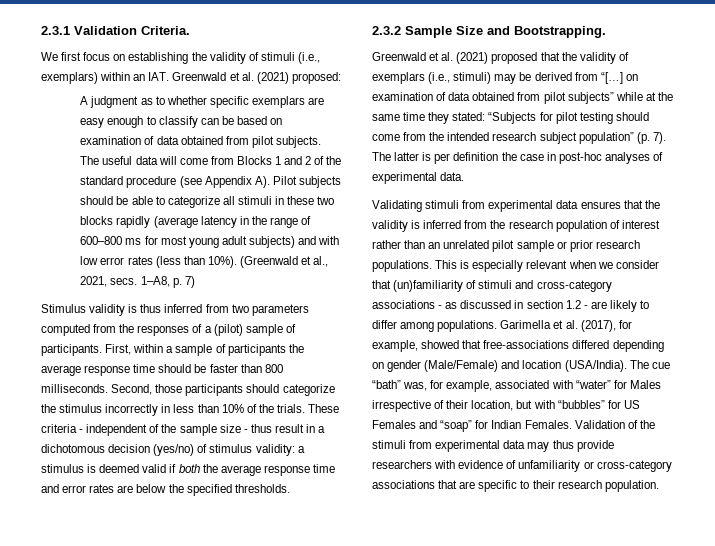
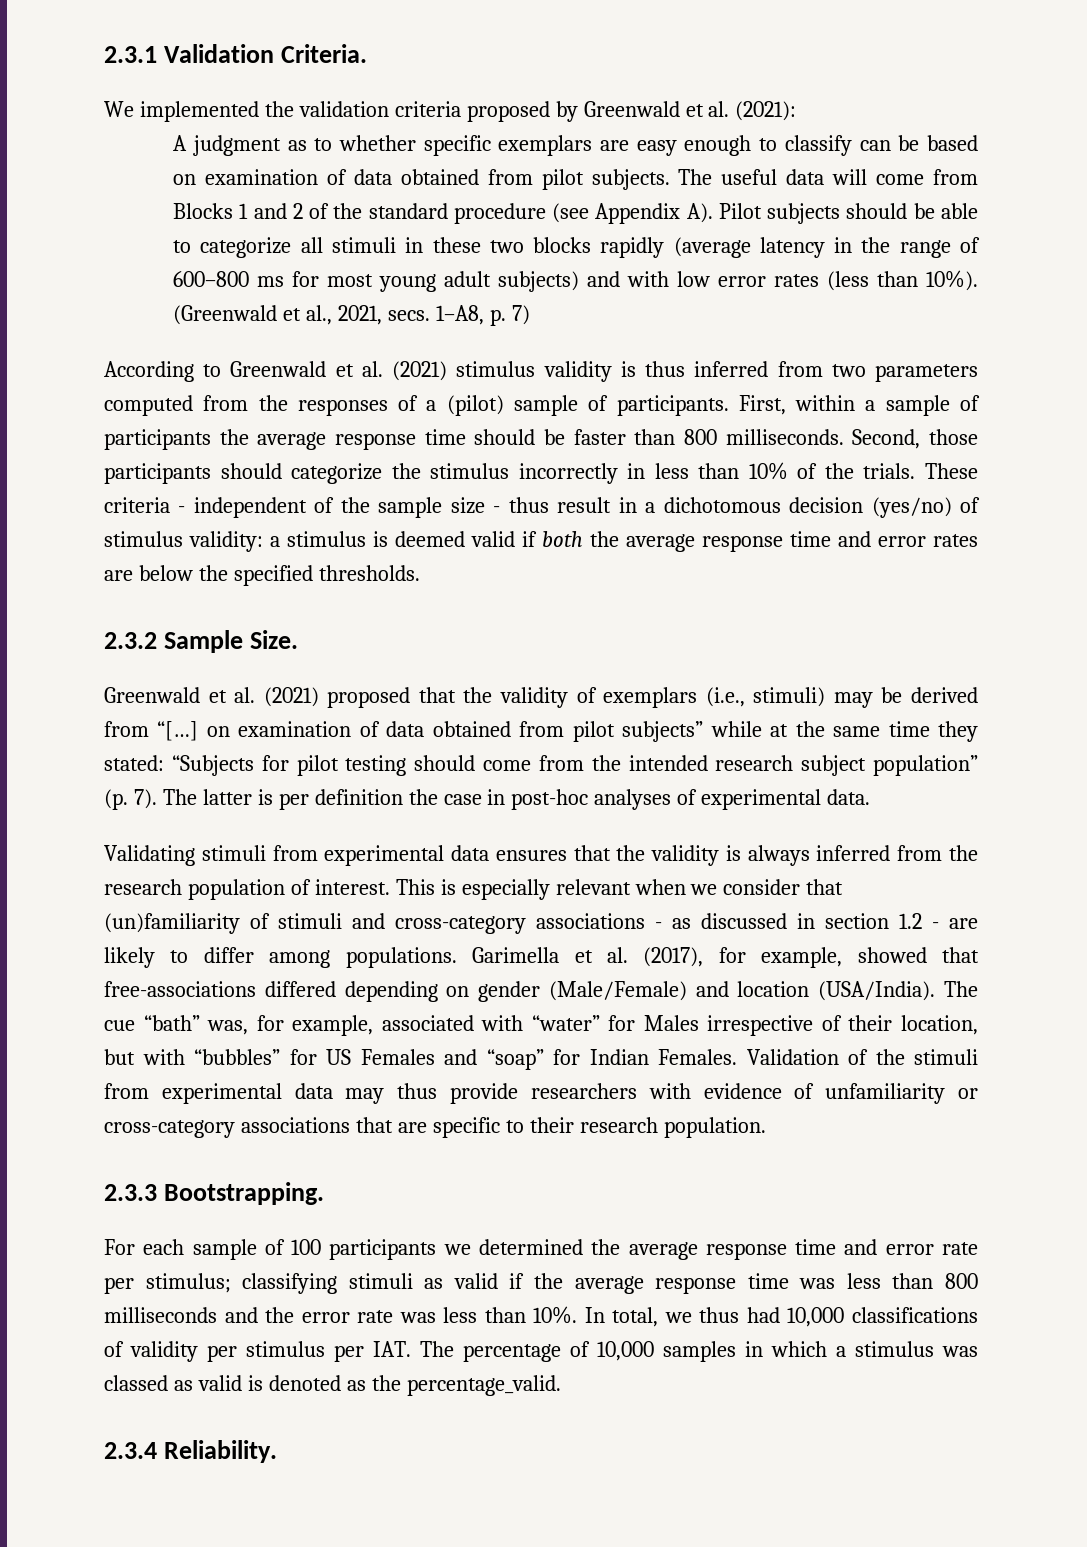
- We first focus on establishing the validity of stimuli (i.e., exemplars) within an IAT. Greenwald et al. (2021) proposed:
+ We implemented the validation criteria proposed by Greenwald et al. (2021):
- Stimulus validity is thus inferred from two parameters computed from the responses of a (pilot) sample of participants.
+ According to Greenwald et al. (2021) stimulus validity is thus inferred from two parameters computed from the responses of a (pilot) sample of participants.
- 2.3.2 Sample Size and Bootstrapping.
+ 2.3.2 Sample Size.
- Validating stimuli from experimental data ensures that the validity is inferred from the research population of interest rather than an unrelated pilot sample or prior research populations.
+ Validating stimuli from experimental data ensures that the validity is always inferred from the research population of interest.
+ 2.3.3 Bootstrapping.
+ For each sample of 100 participants we determined the average response time and error rate per stimulus; classifying stimuli as valid if the average response time was less than 800 milliseconds and the error rate was less than 10%. In total, we thus had 10,000 classifications of validity per stimulus per IAT. The percentage of 10,000 samples in which a stimulus was classed as valid is denoted as the percentage_valid.
+ 2.3.4 Reliability.

